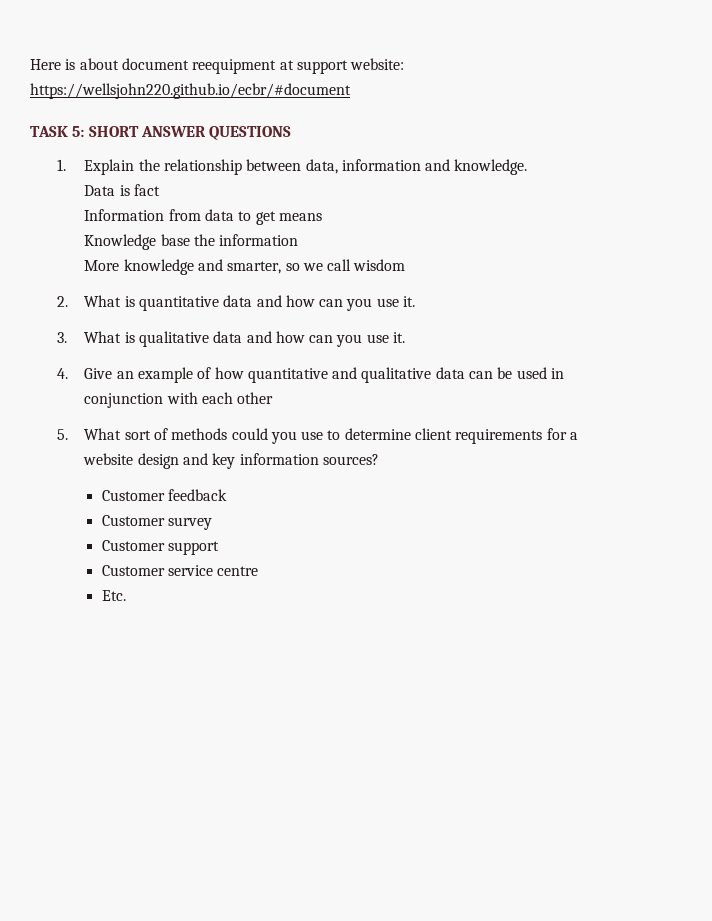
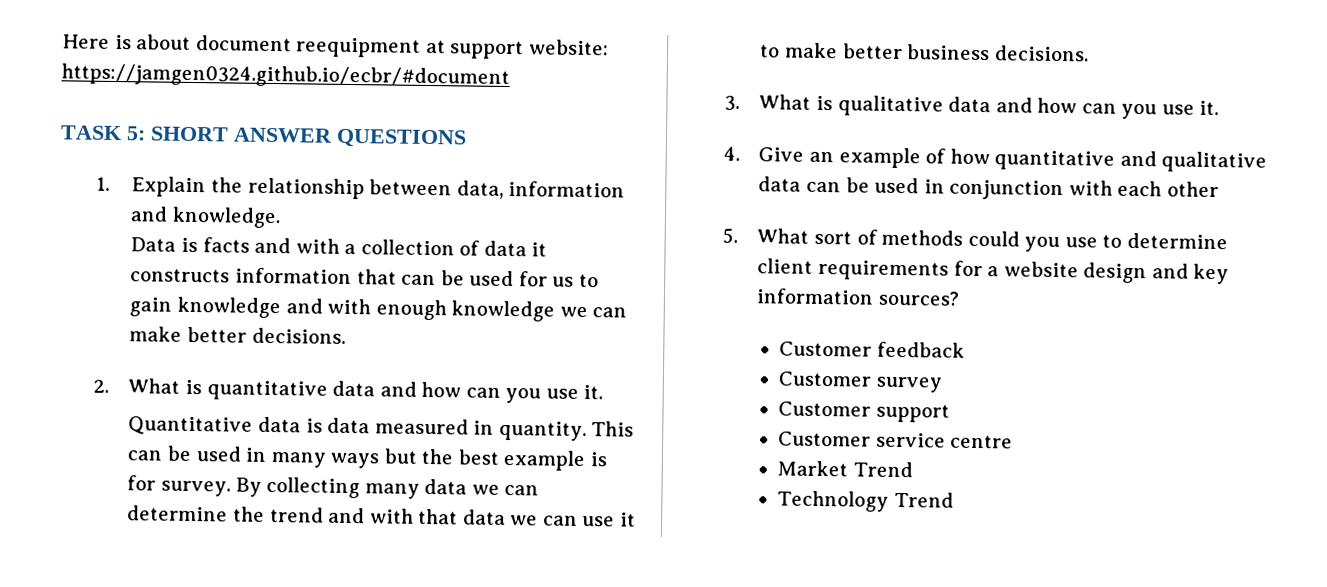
- Here is about document reequipment at support website: https://wellsjohn220.github.io/ecbr/#document
+ Here is about document reequipment at support website: https://jamgen0324.github.io/ecbr/#document
- Data is fact
- Information from data to get means
- Knowledge base the information
- More knowledge and smarter, so we call wisdom
+ Data is facts and with a collection of data it constructs information that can be used for us to gain knowledge and with enough knowledge we can make better decisions.
+ Quantitative data is data measured in quantity. This can be used in many ways but the best example is for survey. By collecting many data we can determine the trend and with that data we can use it to make better business decisions.
- Etc.
+ Market Trend
+ Technology Trend

